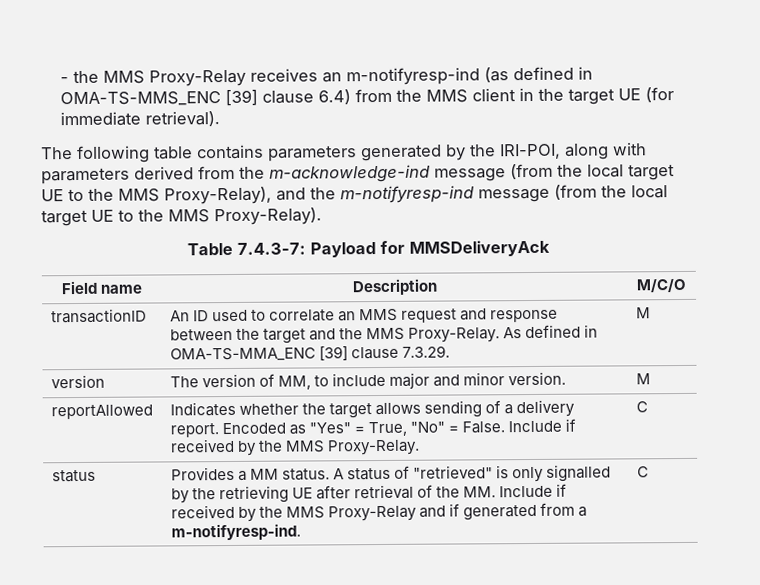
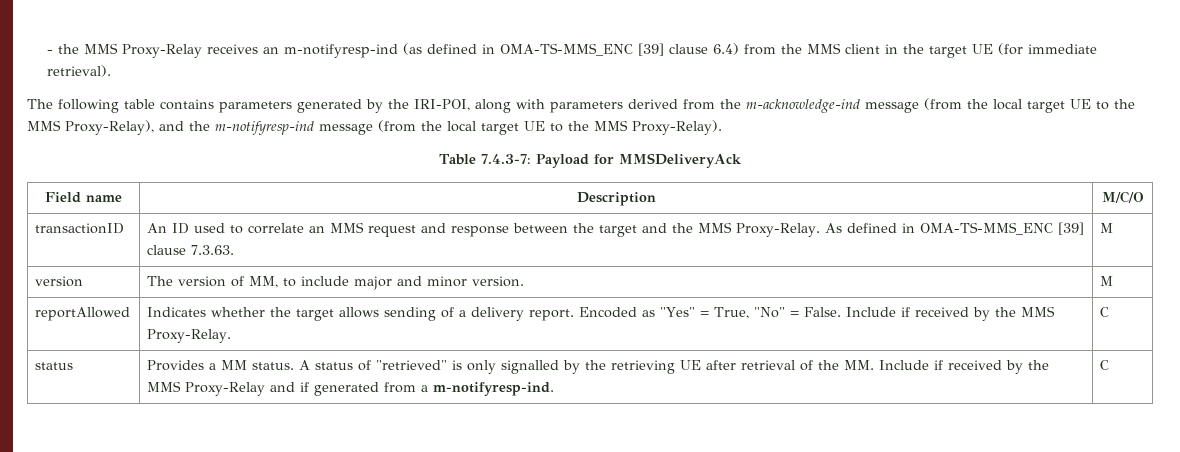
- transactionID | An ID used to correlate an MMS request and response between the target and the MMS Proxy-Relay. As defined in OMA-TS-MMA_ENC [39] clause 7.3.29. | M
+ transactionID | An ID used to correlate an MMS request and response between the target and the MMS Proxy-Relay. As defined in OMA-TS-MMS_ENC [39] clause 7.3.63. | M

